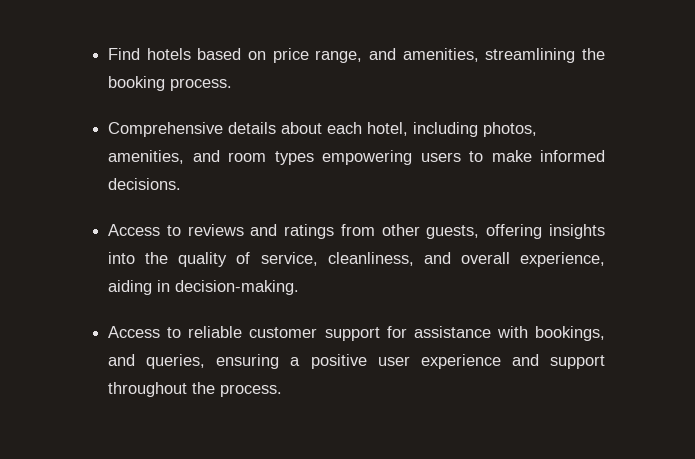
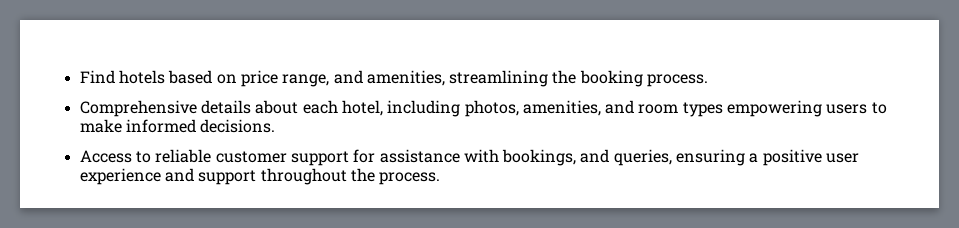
- Access to reviews and ratings from other guests, offering insights into the quality of service, cleanliness, and overall experience, aiding in decision-making.

